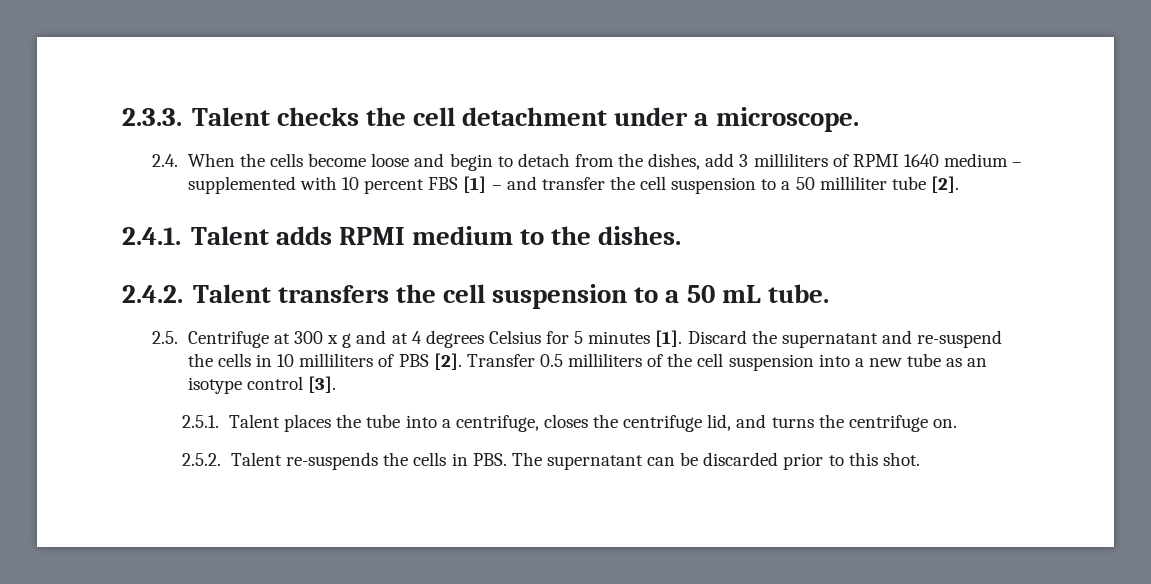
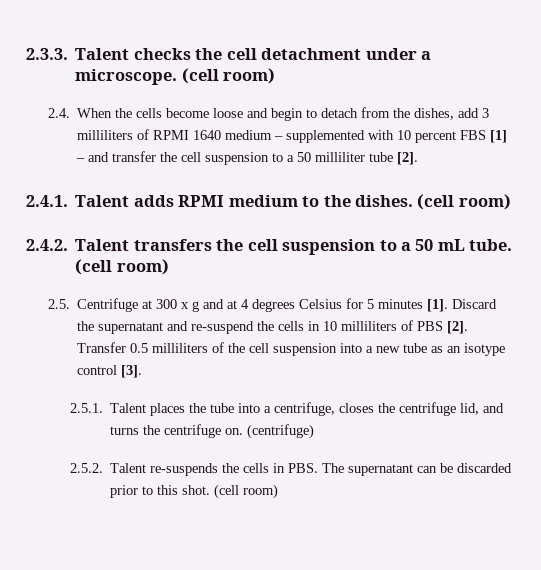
- 2.3.3. Talent checks the cell detachment under a microscope.
+ 2.3.3. Talent checks the cell detachment under a microscope. (cell room)
- 2.4.1. Talent adds RPMI medium to the dishes.
+ 2.4.1. Talent adds RPMI medium to the dishes. (cell room)
- 2.4.2. Talent transfers the cell suspension to a 50 mL tube.
+ 2.4.2. Talent transfers the cell suspension to a 50 mL tube. (cell room)
+ (centrifuge)
- 2.5.2. Talent re-suspends the cells in PBS. The supernatant can be discarded prior to this shot.
+ 2.5.2. Talent re-suspends the cells in PBS. The supernatant can be discarded prior to this shot. (cell room)

